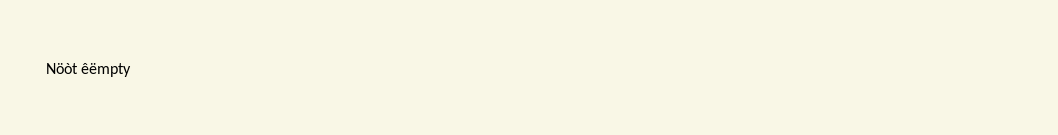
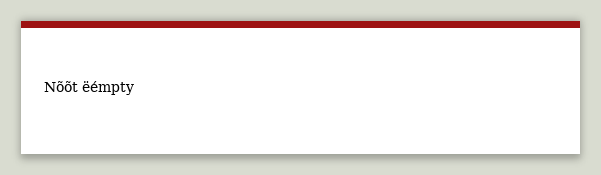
- Nöòt êëmpty
+ Nõõt ëémpty

